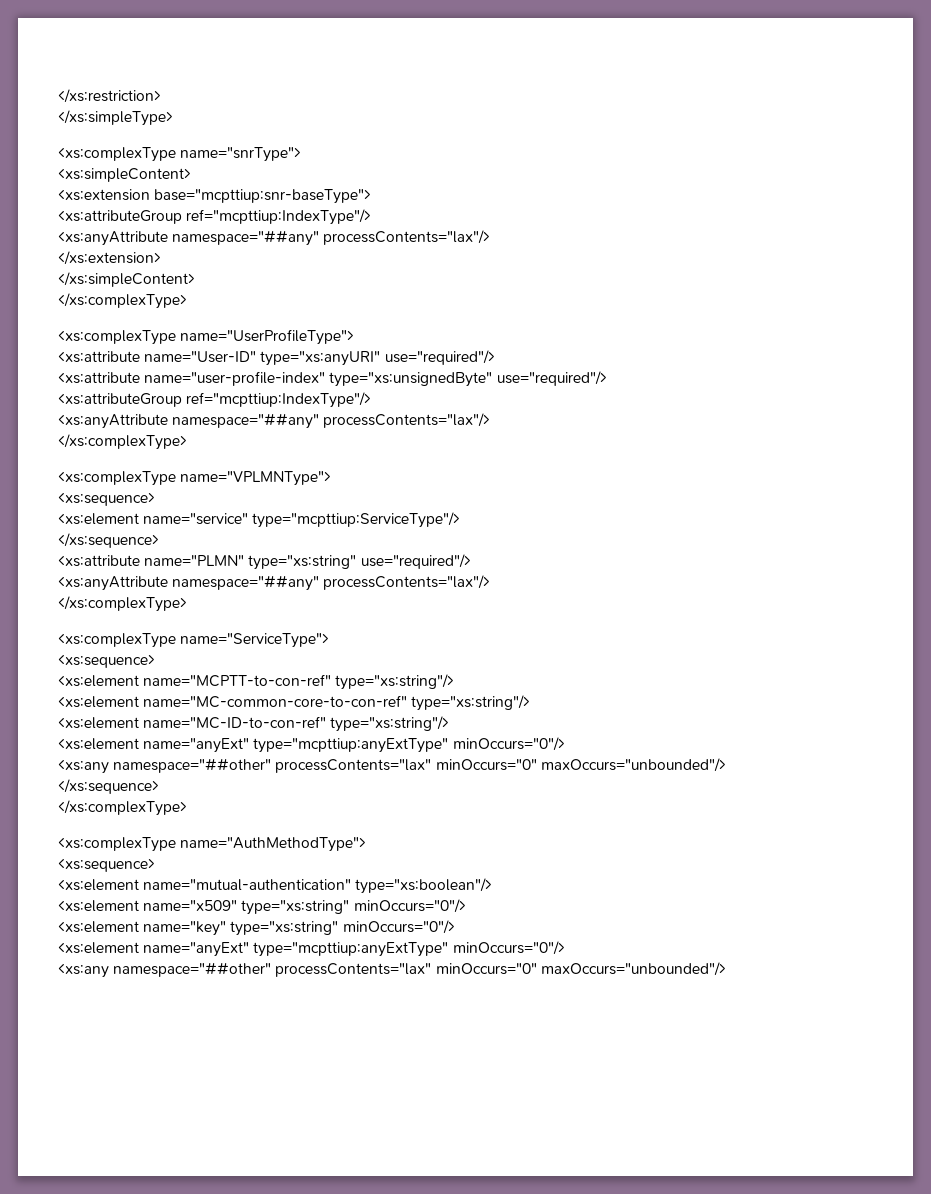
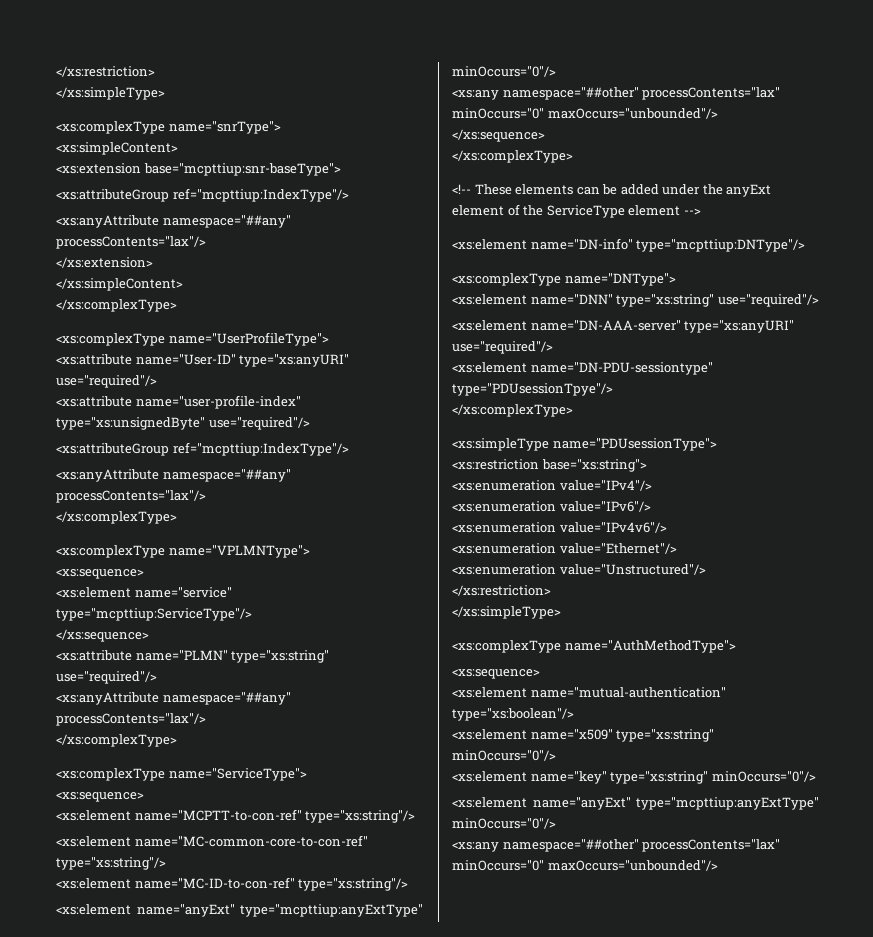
+ <!-- These elements can be added under the anyExt element of the ServiceType element -->
+ <xs:element name="DN-info" type="mcpttiup:DNType"/>
+ <xs:complexType name="DNType">
+ <xs:element name="DNN" type="xs:string" use="required"/>
+ <xs:element name="DN-AAA-server" type="xs:anyURI" use="required"/>
+ <xs:element name="DN-PDU-sessiontype" type="PDUsessionTpye"/>
+ </xs:complexType>
+ <xs:simpleType name="PDUsessionType">
+ <xs:restriction base="xs:string">
+ <xs:enumeration value="IPv4"/>
+ <xs:enumeration value="IPv6"/>
+ <xs:enumeration value="IPv4v6"/>
+ <xs:enumeration value="Ethernet"/>
+ <xs:enumeration value="Unstructured"/>
+ </xs:restriction>
+ </xs:simpleType>

